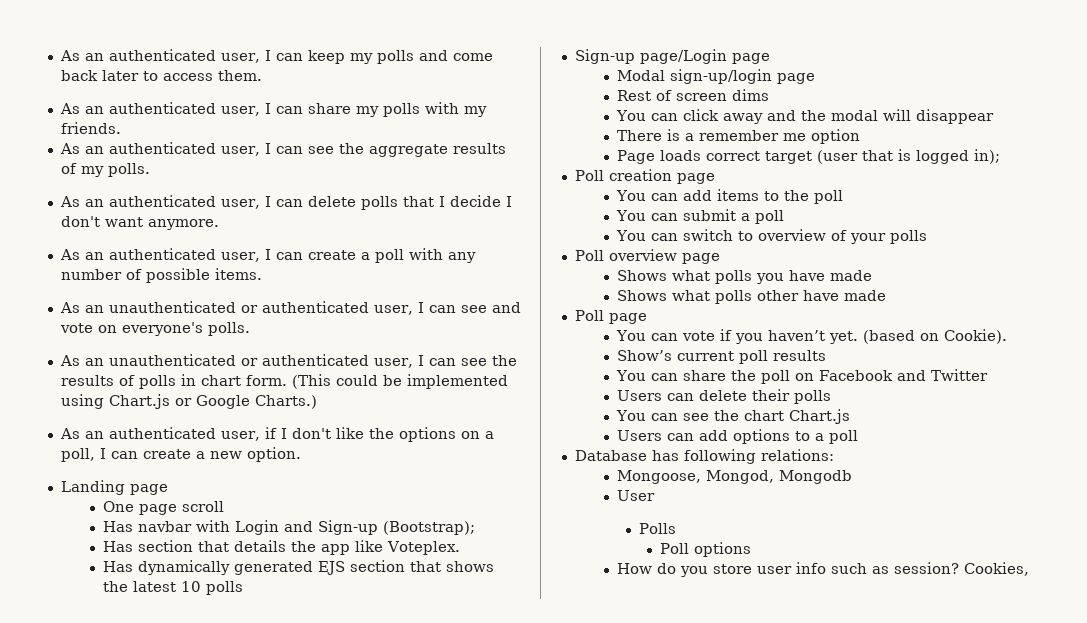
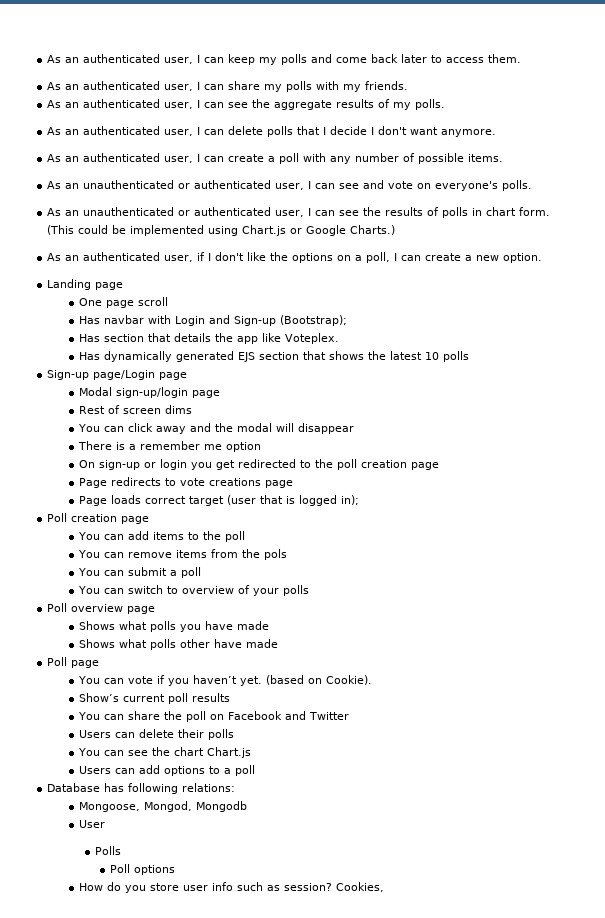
+ On sign-up or login you get redirected to the poll creation page
+ Page redirects to vote creations page
+ You can remove items from the pols

